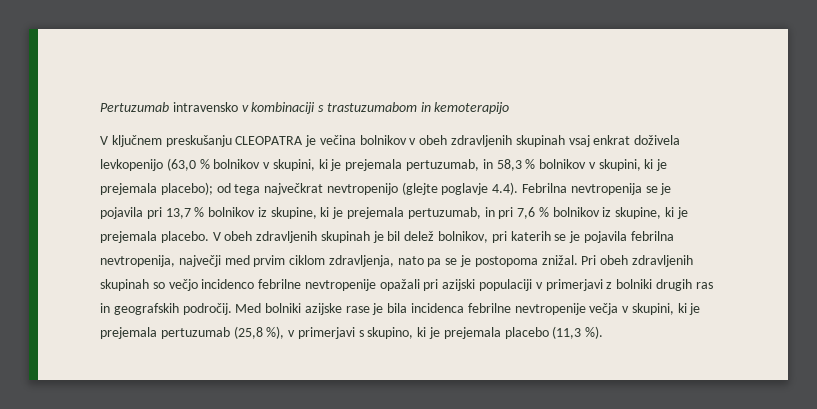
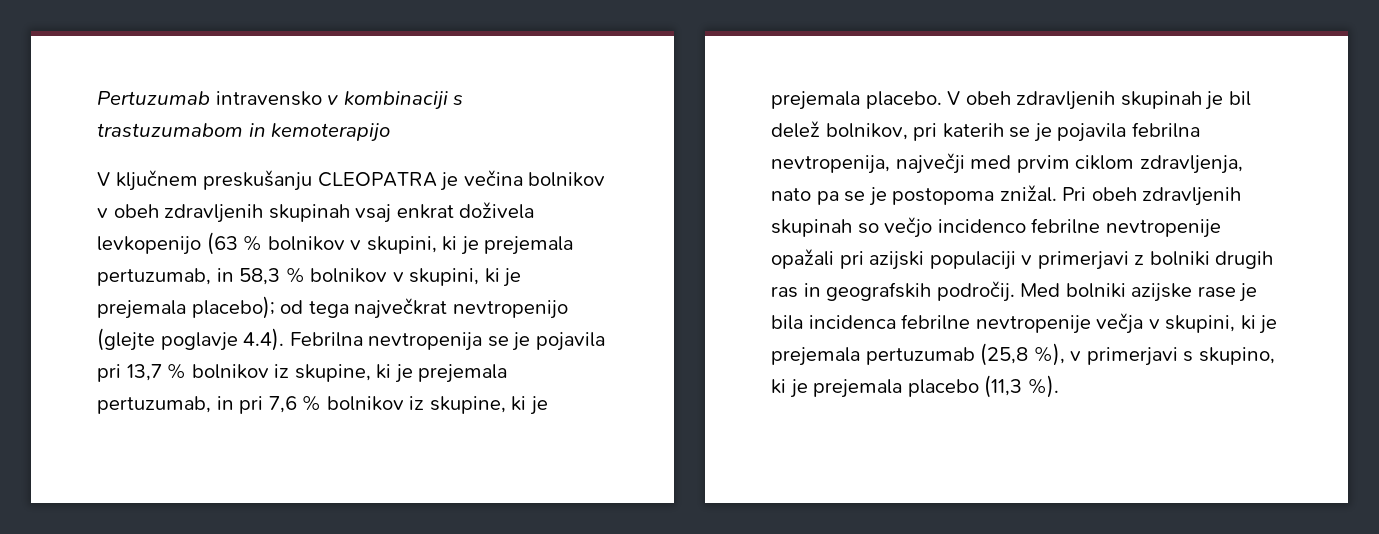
- V ključnem preskušanju CLEOPATRA je večina bolnikov v obeh zdravljenih skupinah vsaj enkrat doživela levkopenijo (63,0 % bolnikov v skupini, ki je prejemala pertuzumab, in 58,3 % bolnikov v skupini, ki je prejemala placebo);
+ V ključnem preskušanju CLEOPATRA je večina bolnikov v obeh zdravljenih skupinah vsaj enkrat doživela levkopenijo (63 % bolnikov v skupini, ki je prejemala pertuzumab, in 58,3 % bolnikov v skupini, ki je prejemala placebo);

